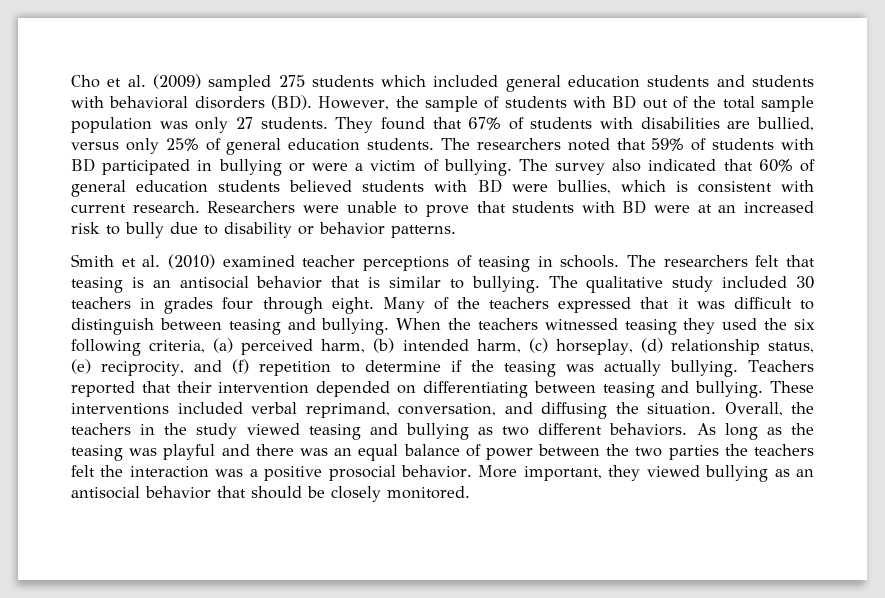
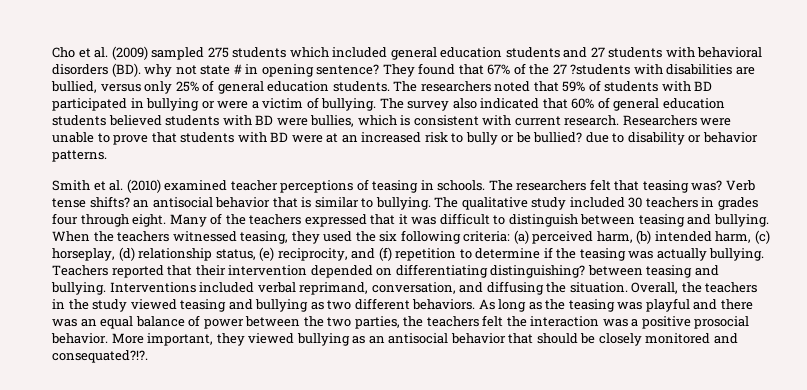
- Cho et al. (2009) sampled 275 students which included general education students and students with behavioral disorders (BD). However, the sample of students with BD out of the total sample population was only 27 students.
+ Cho et al. (2009) sampled 275 students which included general education students and 27 students with behavioral disorders (BD). why not state # in opening sentence?
- They found that 67% of students with disabilities are bullied, versus only 25% of general education students.
+ They found that 67% of the 27 ?students with disabilities are bullied, versus only 25% of general education students.
- Researchers were unable to prove that students with BD were at an increased risk to bully due to disability or behavior patterns.
+ Researchers were unable to prove that students with BD were at an increased risk to bully or be bullied? due to disability or behavior patterns.
- The researchers felt that teasing is an antisocial behavior that is similar to bullying.
+ The researchers felt that teasing was? Verb tense shifts? an antisocial behavior that is similar to bullying.
- When the teachers witnessed teasing they used the six following criteria, (a) perceived harm, (b) intended harm, (c) horseplay, (d) relationship status, (e) reciprocity, and (f) repetition to determine if the teasing was actually bullying.
+ When the teachers witnessed teasing, they used the six following criteria: (a) perceived harm, (b) intended harm, (c) horseplay, (d) relationship status, (e) reciprocity, and (f) repetition to determine if the teasing was actually bullying.
- Teachers reported that their intervention depended on differentiating between teasing and bullying. These interventions included verbal reprimand, conversation, and diffusing the situation.
+ Teachers reported that their intervention depended on differentiating distinguishing? between teasing and bullying. Interventions included verbal reprimand, conversation, and diffusing the situation.
- As long as the teasing was playful and there was an equal balance of power between the two parties the teachers felt the interaction was a positive prosocial behavior.
+ As long as the teasing was playful and there was an equal balance of power between the two parties, the teachers felt the interaction was a positive prosocial behavior.
- More important, they viewed bullying as an antisocial behavior that should be closely monitored.
+ More important, they viewed bullying as an antisocial behavior that should be closely monitored and consequated?!?.

